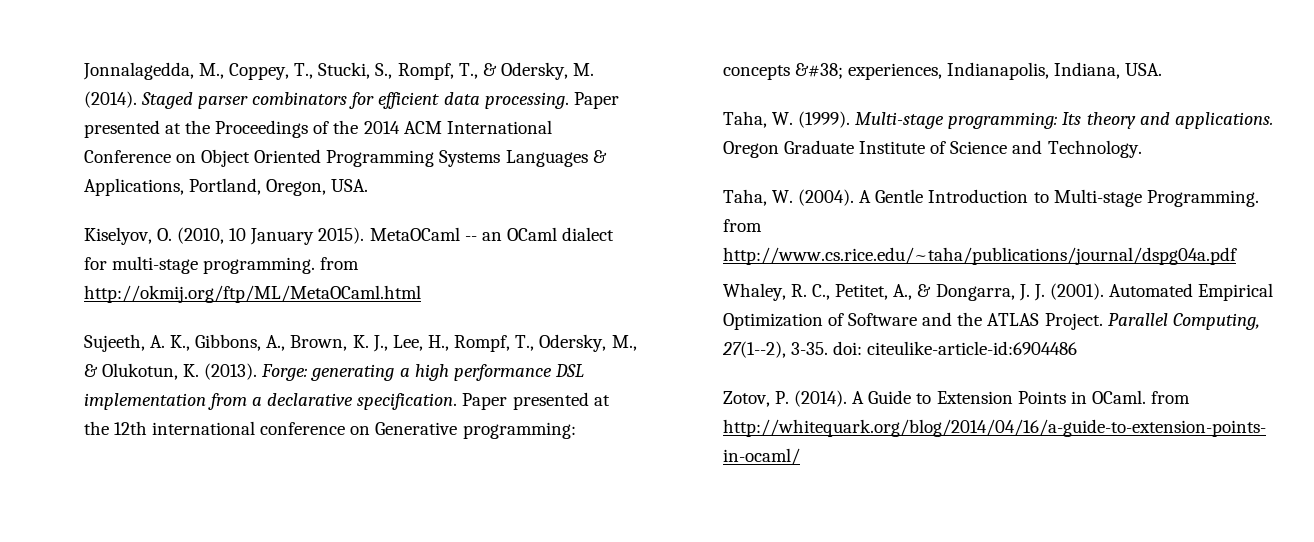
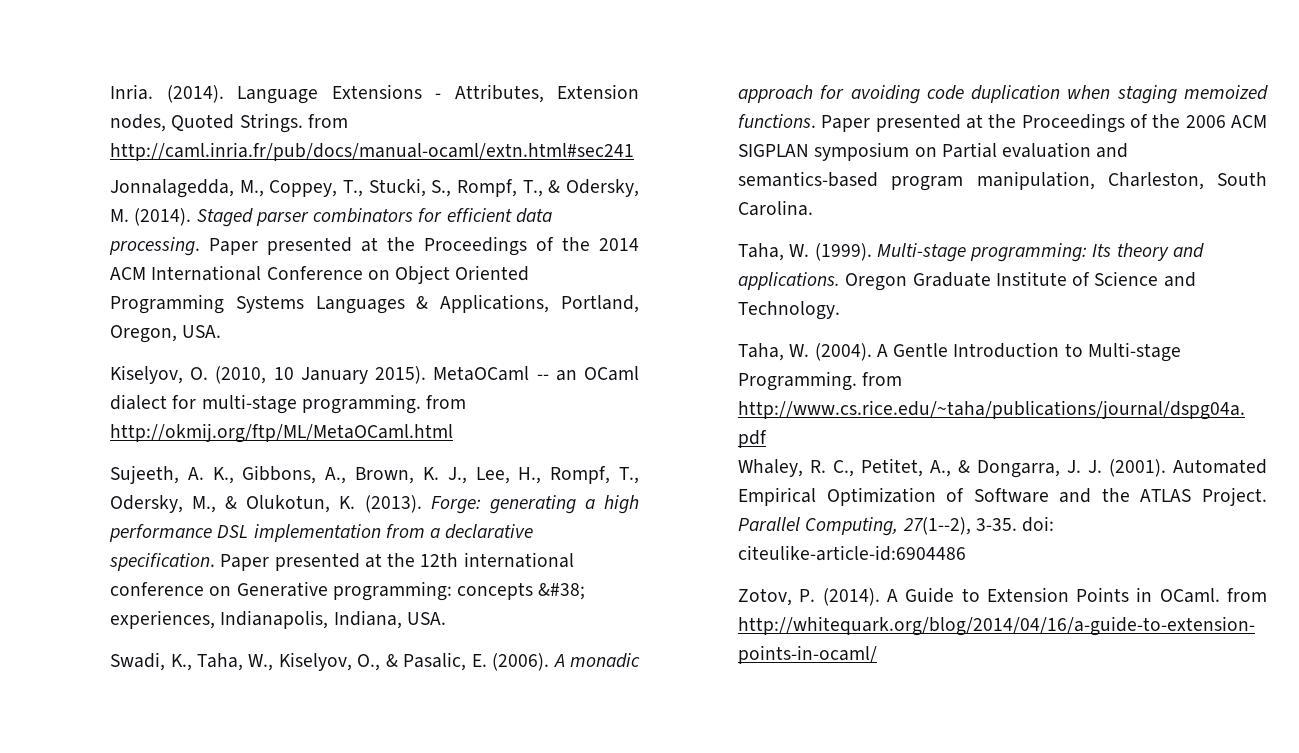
+ Inria. (2014). Language Extensions - Attributes, Extension nodes, Quoted Strings. from http://caml.inria.fr/pub/docs/manual-ocaml/extn.html#sec241
+ Swadi, K., Taha, W., Kiselyov, O., & Pasalic, E. (2006). A monadic approach for avoiding code duplication when staging memoized functions. Paper presented at the Proceedings of the 2006 ACM SIGPLAN symposium on Partial evaluation and semantics-based program manipulation, Charleston, South Carolina.

